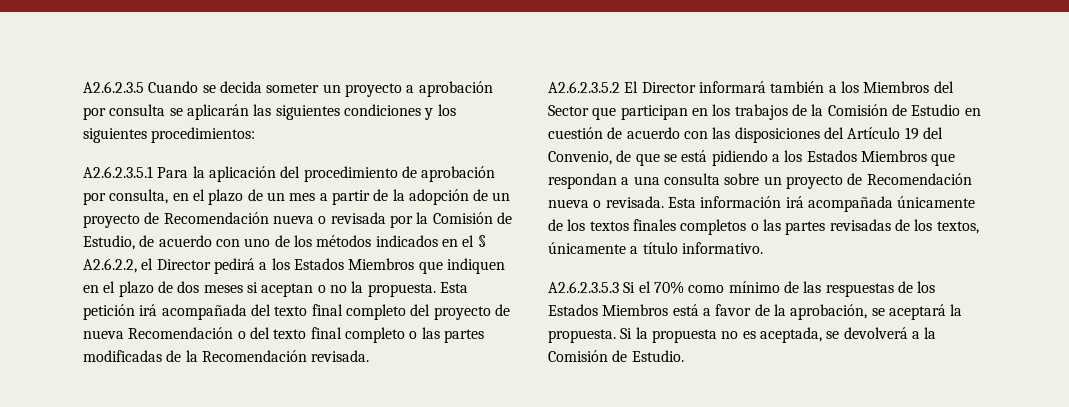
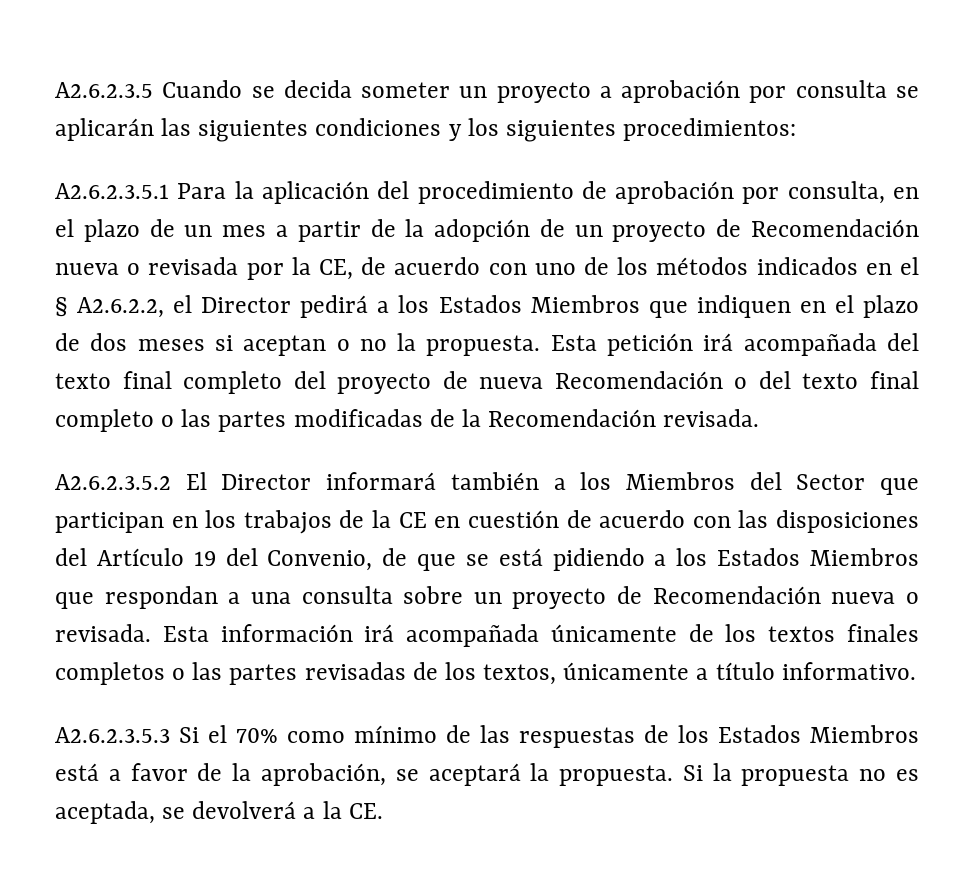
- A2.6.2.3.5.1 Para la aplicación del procedimiento de aprobación por consulta, en el plazo de un mes a partir de la adopción de un proyecto de Recomendación nueva o revisada por la Comisión de Estudio, de acuerdo con uno de los métodos indicados en el § A2.6.2.2, el Director pedirá a los Estados Miembros que indiquen en el plazo de dos meses si aceptan o no la propuesta.
+ A2.6.2.3.5.1 Para la aplicación del procedimiento de aprobación por consulta, en el plazo de un mes a partir de la adopción de un proyecto de Recomendación nueva o revisada por la CE, de acuerdo con uno de los métodos indicados en el § A2.6.2.2, el Director pedirá a los Estados Miembros que indiquen en el plazo de dos meses si aceptan o no la propuesta.
- A2.6.2.3.5.2 El Director informará también a los Miembros del Sector que participan en los trabajos de la Comisión de Estudio en cuestión de acuerdo con las disposiciones del Artículo 19 del Convenio, de que se está pidiendo a los Estados Miembros que respondan a una consulta sobre un proyecto de Recomendación nueva o revisada.
+ A2.6.2.3.5.2 El Director informará también a los Miembros del Sector que participan en los trabajos de la CE en cuestión de acuerdo con las disposiciones del Artículo 19 del Convenio, de que se está pidiendo a los Estados Miembros que respondan a una consulta sobre un proyecto de Recomendación nueva o revisada.
- Si la propuesta no es aceptada, se devolverá a la Comisión de Estudio.
+ Si la propuesta no es aceptada, se devolverá a la CE.

